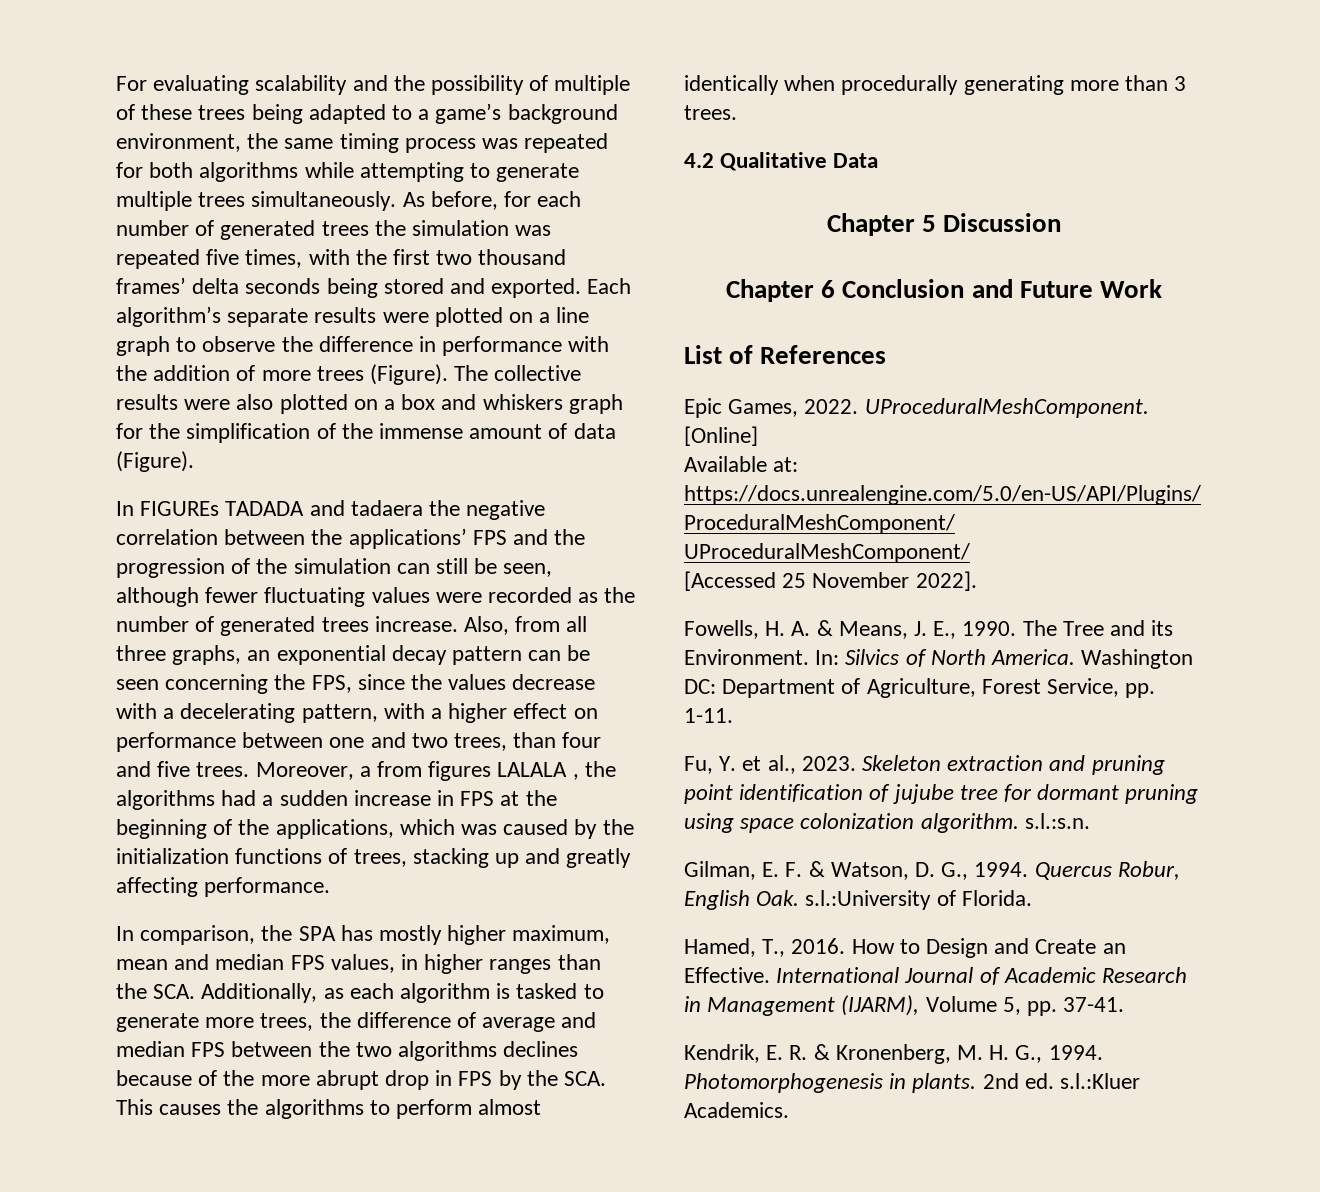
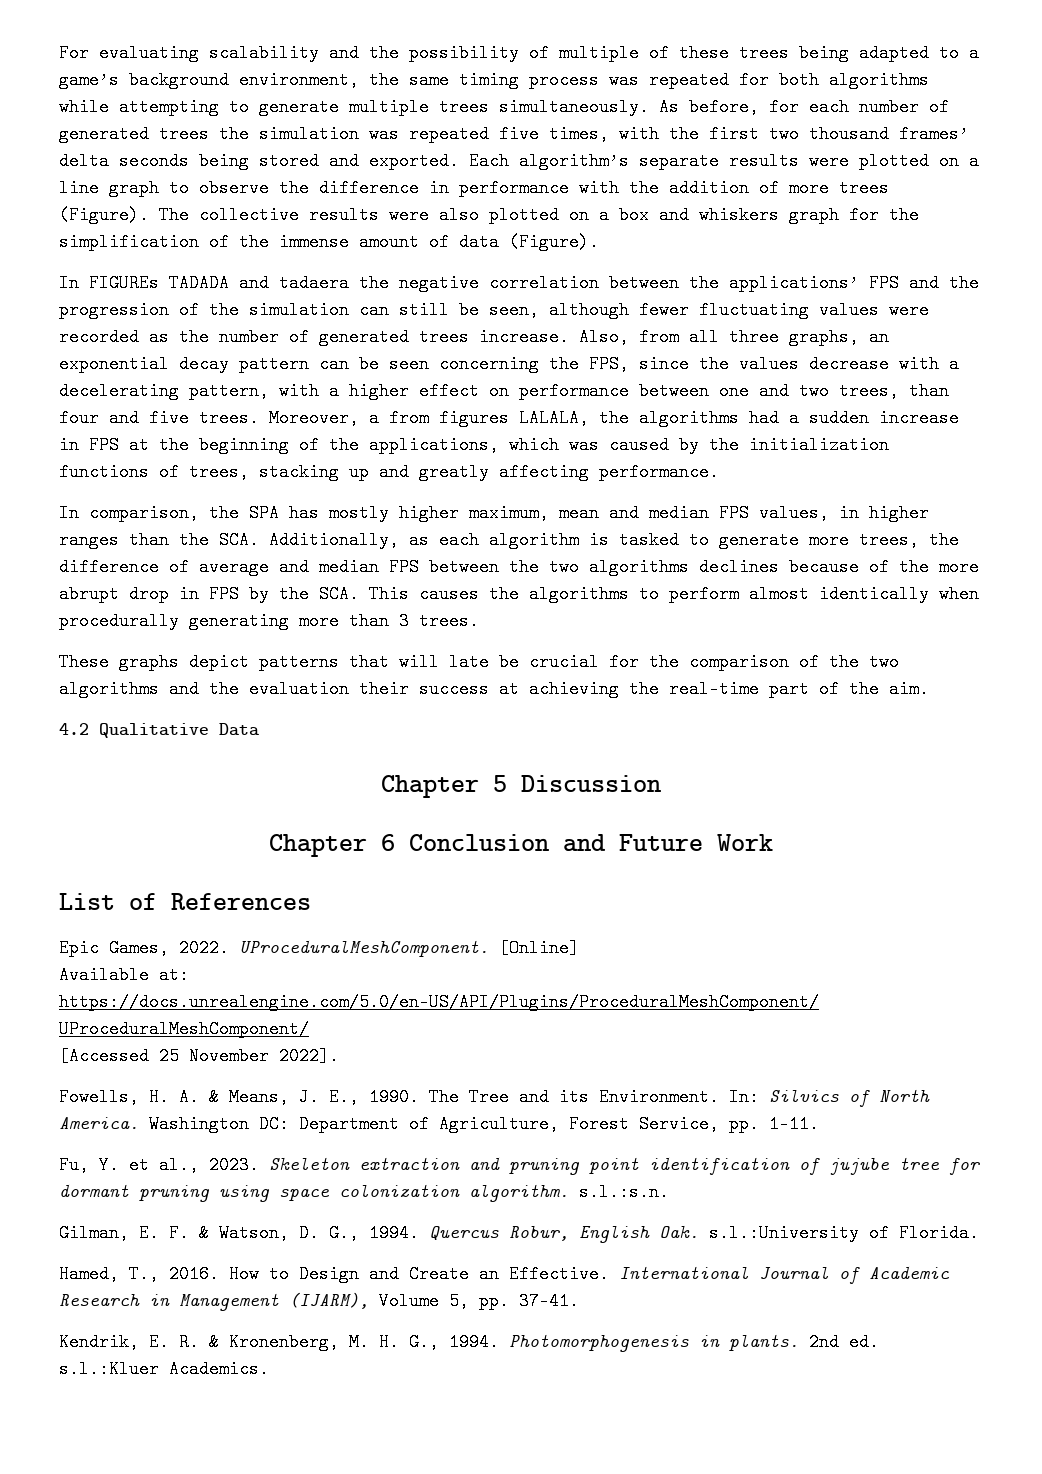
- Moreover, a from figures LALALA , the algorithms had a sudden increase in FPS at the beginning of the applications, which was caused by the initialization functions of trees, stacking up and greatly affecting performance.
+ Moreover, a from figures LALALA, the algorithms had a sudden increase in FPS at the beginning of the applications, which was caused by the initialization functions of trees, stacking up and greatly affecting performance.
+ These graphs depict patterns that will late be crucial for the comparison of the two algorithms and the evaluation their success at achieving the real-time part of the aim.

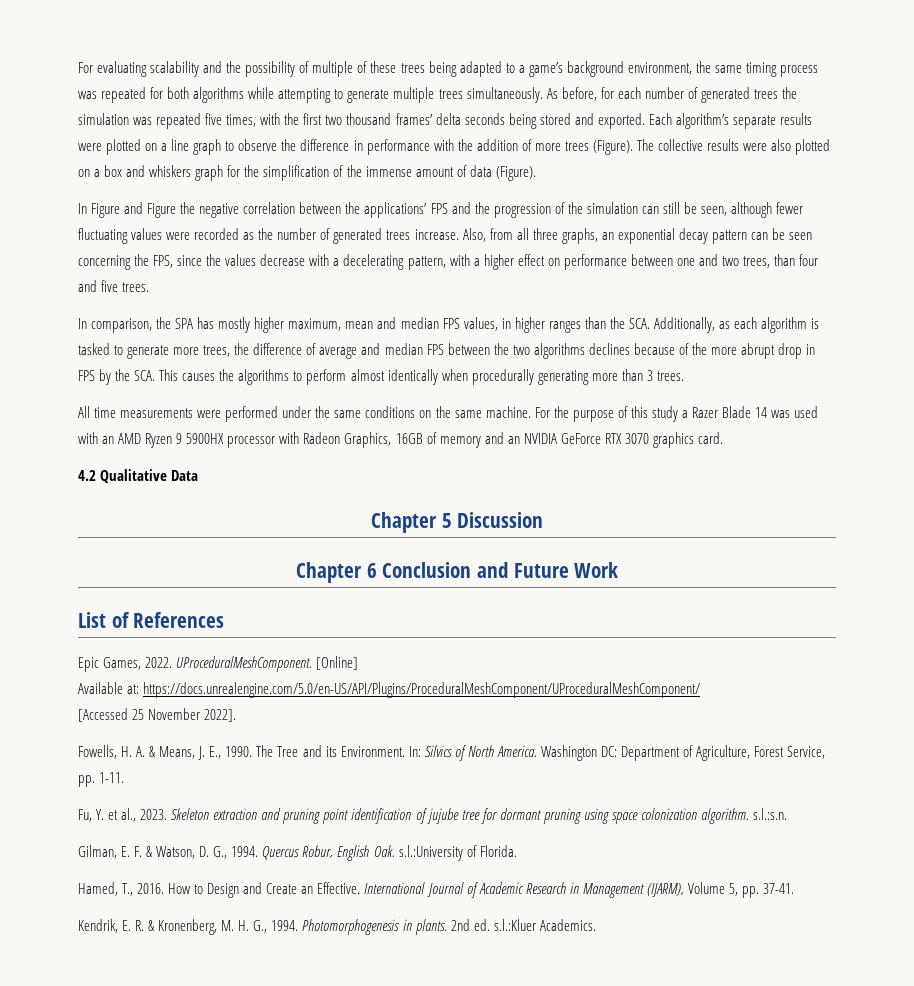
- In FIGUREs TADADA and tadaera the negative correlation between the applications’ FPS and the progression of the simulation can still be seen, although fewer fluctuating values were recorded as the number of generated trees increase.
+ In Figure and Figure the negative correlation between the applications’ FPS and the progression of the simulation can still be seen, although fewer fluctuating values were recorded as the number of generated trees increase.
- Moreover, a from figures LALALA, the algorithms had a sudden increase in FPS at the beginning of the applications, which was caused by the initialization functions of trees, stacking up and greatly affecting performance.
- These graphs depict patterns that will late be crucial for the comparison of the two algorithms and the evaluation their success at achieving the real-time part of the aim.
+ All time measurements were performed under the same conditions on the same machine. For the purpose of this study a Razer Blade 14 was used with an AMD Ryzen 9 5900HX processor with Radeon Graphics, 16GB of memory and an NVIDIA GeForce RTX 3070 graphics card.

